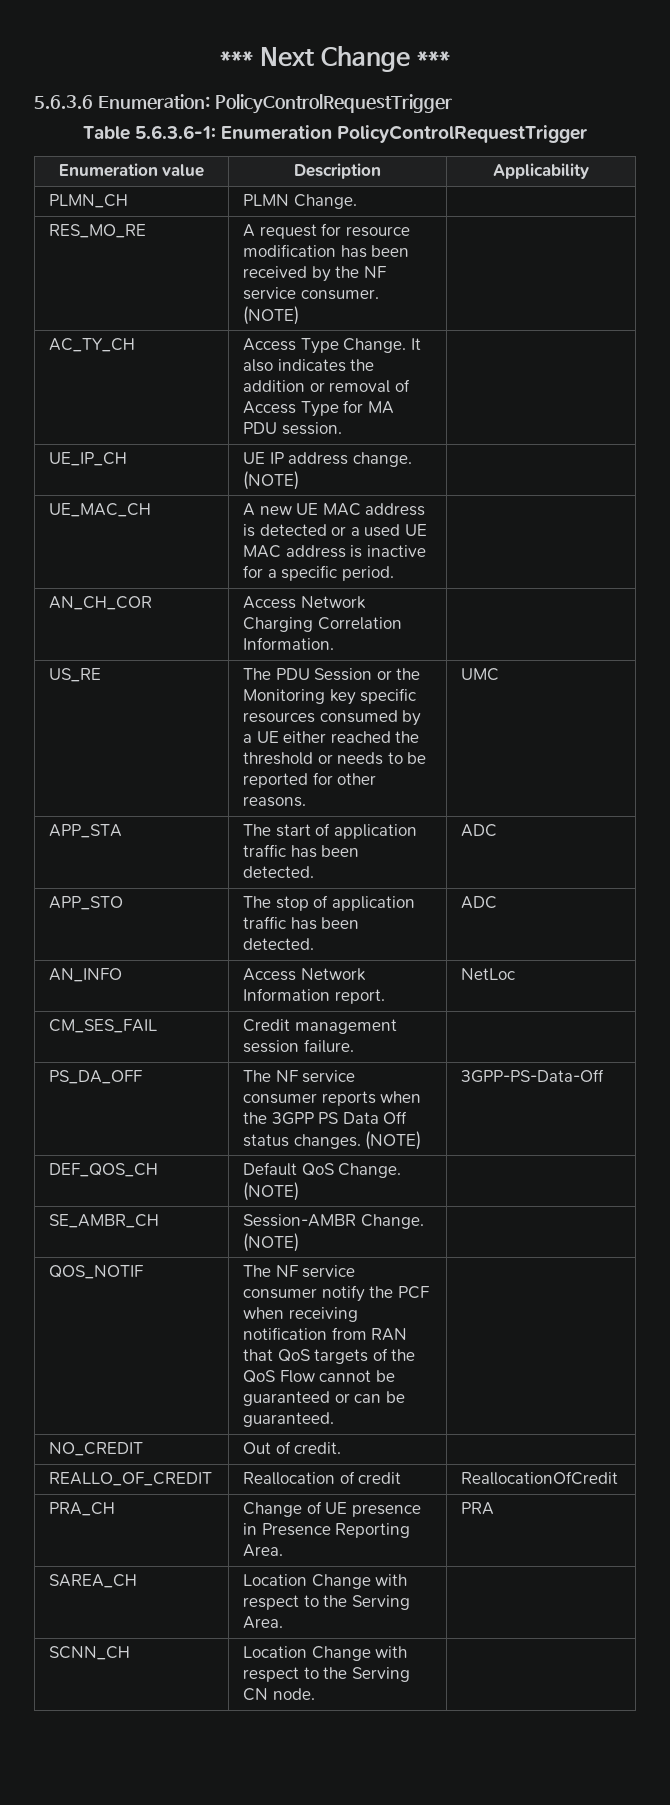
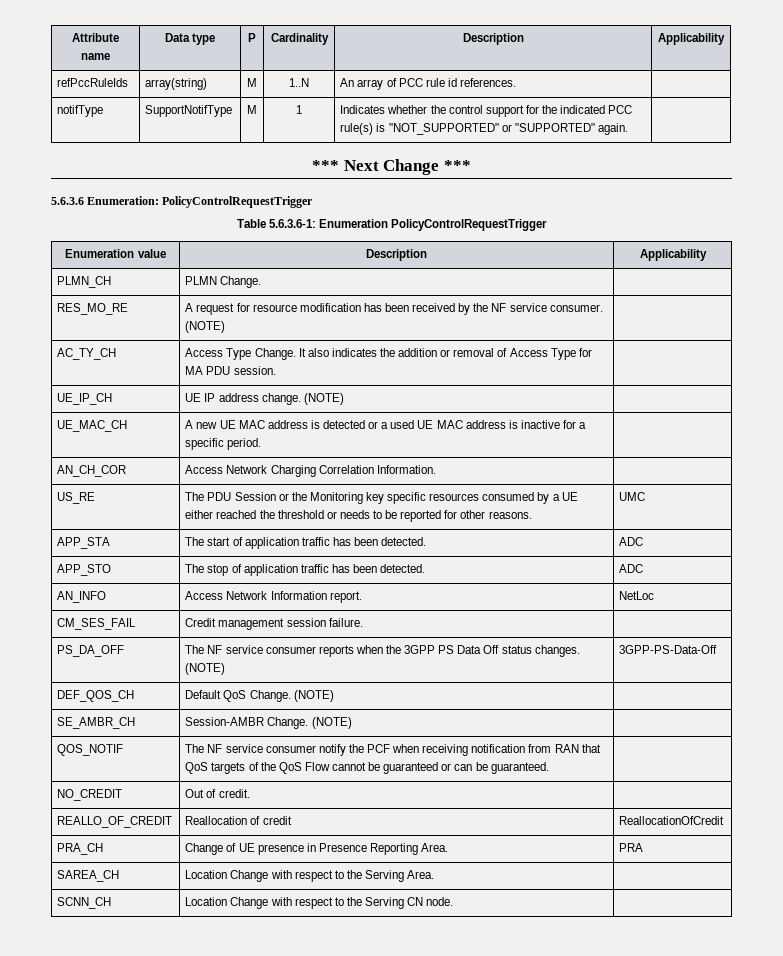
+ Attribute name | Data type | P | Cardinality | Description | Applicability
+ refPccRuleIds | array(string) | M | 1..N | An array of PCC rule id references. |
+ notifType | SupportNotifType | M | 1 | Indicates whether the control support for the indicated PCC rule(s) is "NOT_SUPPORTED" or "SUPPORTED" again. |

